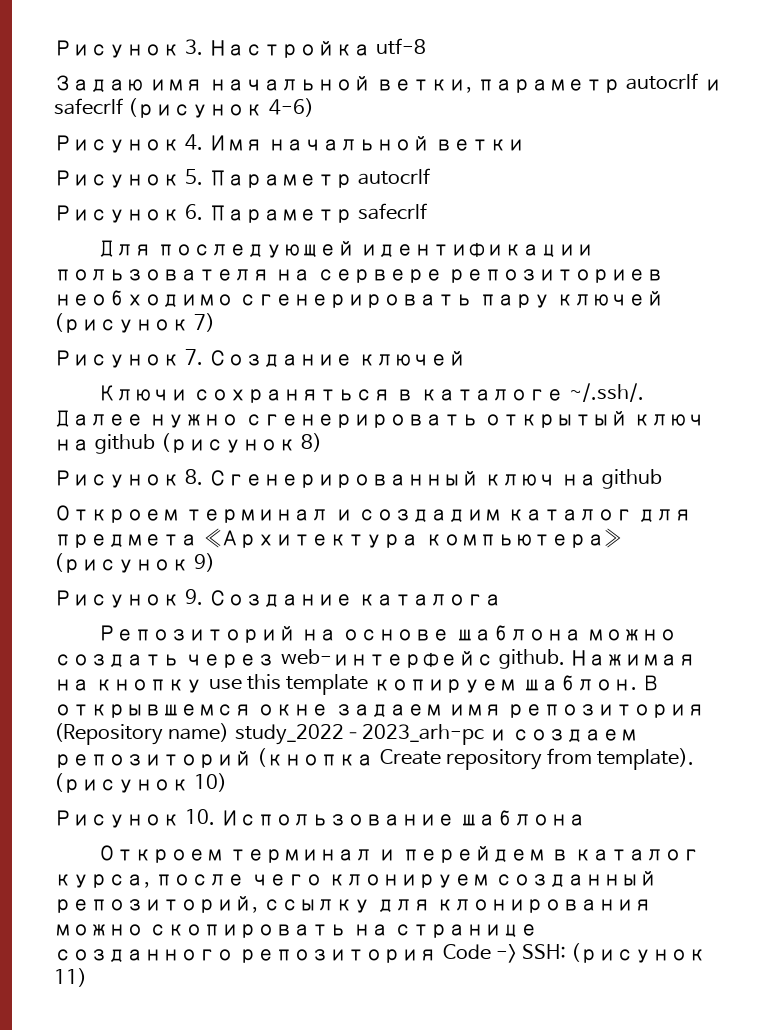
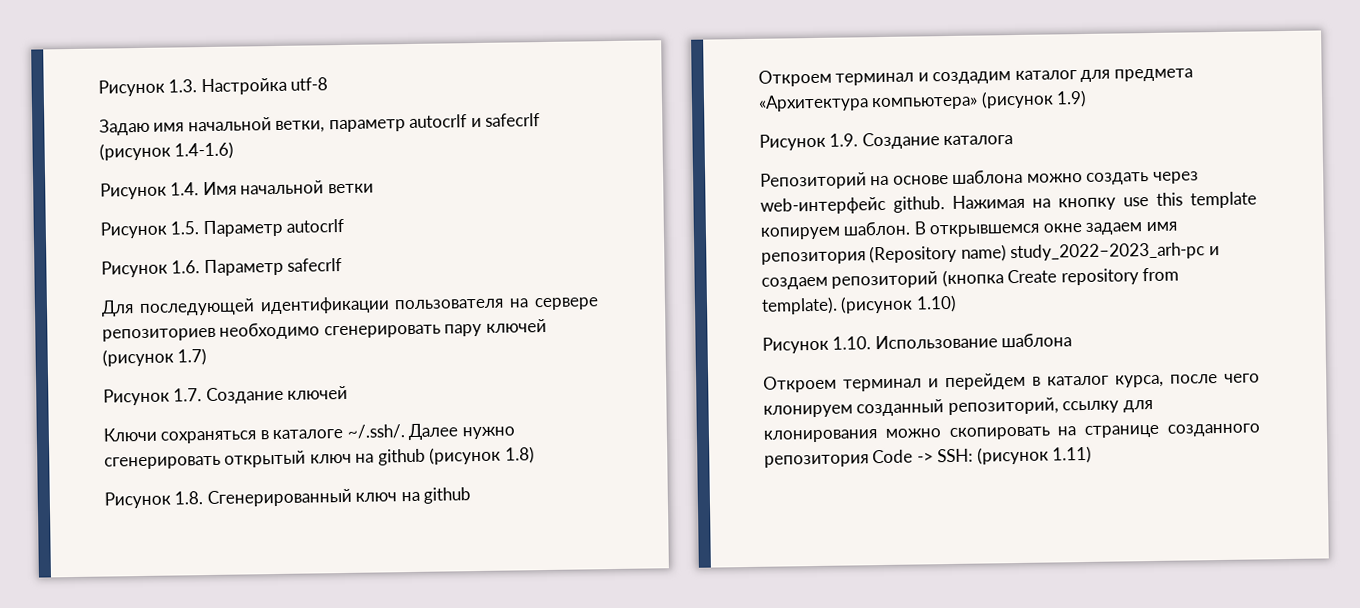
- Рисунок 3. Настройка utf-8
+ Рисунок 1.3. Настройка utf-8
- Задаю имя начальной ветки, параметр autocrlf и safecrlf (рисунок 4-6)
- Рисунок 4. Имя начальной ветки
+ Задаю имя начальной ветки, параметр autocrlf и safecrlf (рисунок 1.4-1.6)
+ Рисунок 1.4. Имя начальной ветки
- Рисунок 5. Параметр autocrlf
+ Рисунок 1.5. Параметр autocrlf
- Рисунок 6. Параметр safecrlf
+ Рисунок 1.6. Параметр safecrlf
- Для последующей идентификации пользователя на сервере репозиториев необходимо сгенерировать пару ключей (рисунок 7)
- Рисунок 7. Создание ключей
+ Для последующей идентификации пользователя на сервере репозиториев необходимо сгенерировать пару ключей (рисунок 1.7)
+ Рисунок 1.7. Создание ключей
- Ключи сохраняться в каталоге ~/.ssh/. Далее нужно сгенерировать открытый ключ на github (рисунок 8)
- Рисунок 8. Сгенерированный ключ на github
+ Ключи сохраняться в каталоге ~/.ssh/. Далее нужно сгенерировать открытый ключ на github (рисунок 1.8)
+ Рисунок 1.8. Сгенерированный ключ на github
- Откроем терминал и создадим каталог для предмета «Архитектура компьютера» (рисунок 9)
- Рисунок 9. Создание каталога
+ Откроем терминал и создадим каталог для предмета «Архитектура компьютера» (рисунок 1.9)
+ Рисунок 1.9. Создание каталога
- (рисунок 10)
- Рисунок 10. Использование шаблона
+ (рисунок 1.10)
+ Рисунок 1.10. Использование шаблона
- Откроем терминал и перейдем в каталог курса, после чего клонируем созданный репозиторий, ссылку для клонирования можно скопировать на странице созданного репозитория Code -> SSH: (рисунок 11)
+ Откроем терминал и перейдем в каталог курса, после чего клонируем созданный репозиторий, ссылку для клонирования можно скопировать на странице созданного репозитория Code -> SSH: (рисунок 1.11)

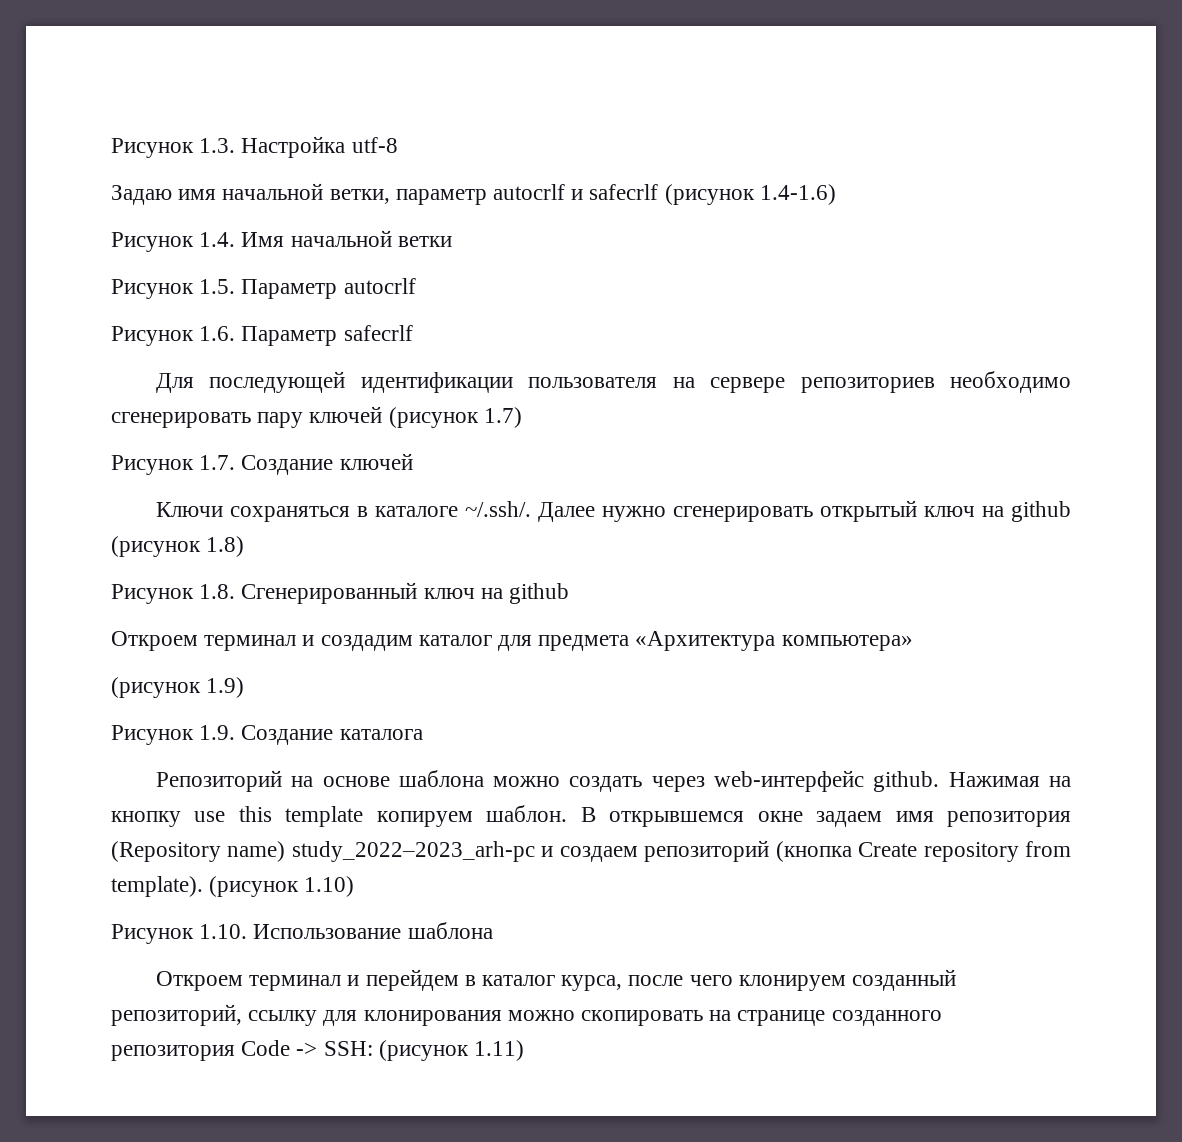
- Откроем терминал и создадим каталог для предмета «Архитектура компьютера» (рисунок 1.9)
+ Откроем терминал и создадим каталог для предмета «Архитектура компьютера»
+ (рисунок 1.9)

